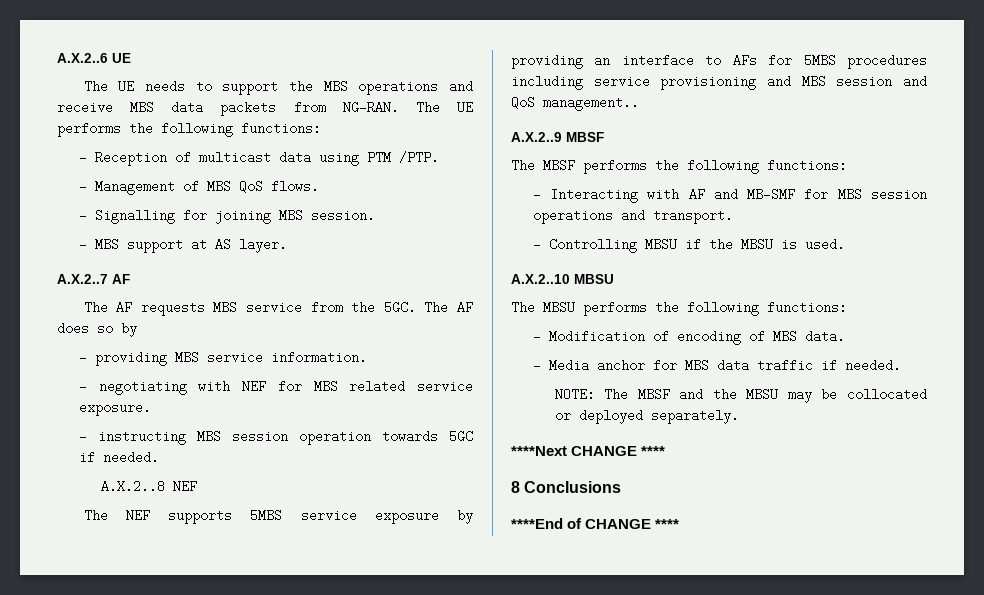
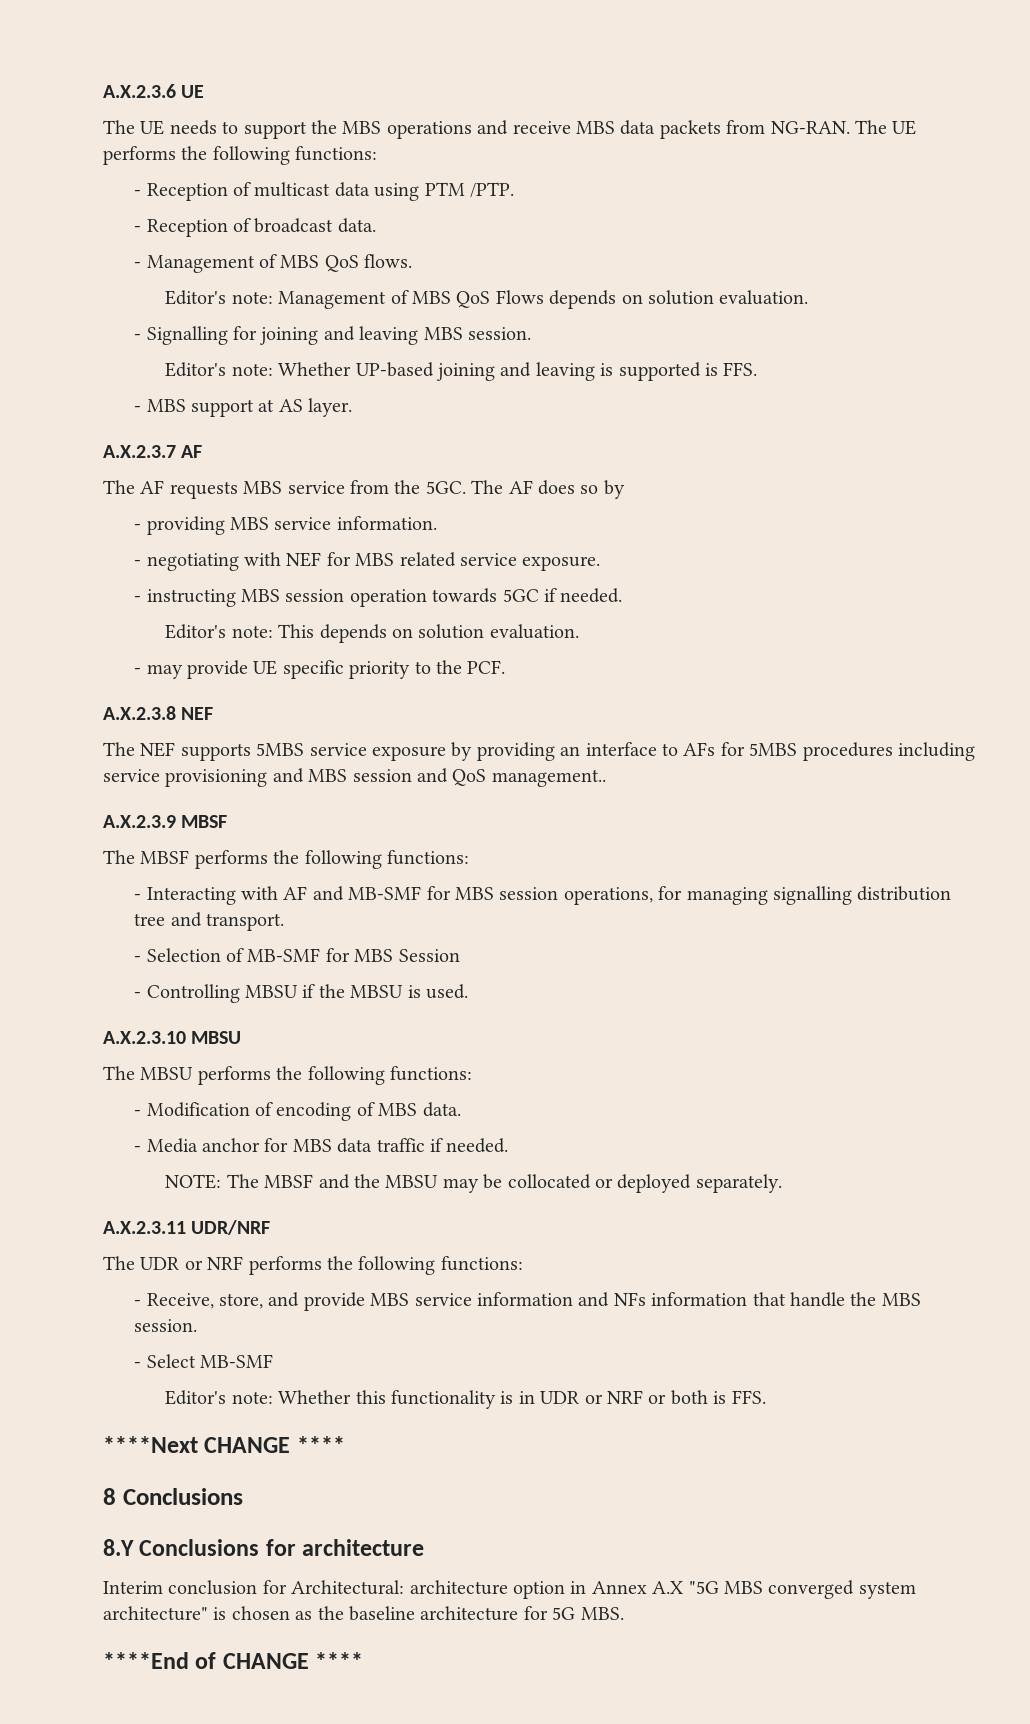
- A.X.2..6 UE
+ A.X.2.3.6 UE
+ - Reception of broadcast data.
+ Editor's note: Management of MBS QoS Flows depends on solution evaluation.
- - Signalling for joining MBS session.
+ - Signalling for joining and leaving MBS session.
+ Editor's note: Whether UP-based joining and leaving is supported is FFS.
- A.X.2..7 AF
+ A.X.2.3.7 AF
- A.X.2..8 NEF
+ Editor's note: This depends on solution evaluation.
+ - may provide UE specific priority to the PCF.
+ A.X.2.3.8 NEF
- A.X.2..9 MBSF
+ A.X.2.3.9 MBSF
- - Interacting with AF and MB-SMF for MBS session operations and transport.
+ - Interacting with AF and MB-SMF for MBS session operations, for managing signalling distribution tree and transport.
+ - Selection of MB-SMF for MBS Session
- A.X.2..10 MBSU
+ A.X.2.3.10 MBSU
+ A.X.2.3.11 UDR/NRF
+ The UDR or NRF performs the following functions:
+ - Receive, store, and provide MBS service information and NFs information that handle the MBS session.
+ - Select MB-SMF
+ Editor's note: Whether this functionality is in UDR or NRF or both is FFS.
+ 8.Y Conclusions for architecture
+ Interim conclusion for Architectural: architecture option in Annex A.X "5G MBS converged system architecture" is chosen as the baseline architecture for 5G MBS.

